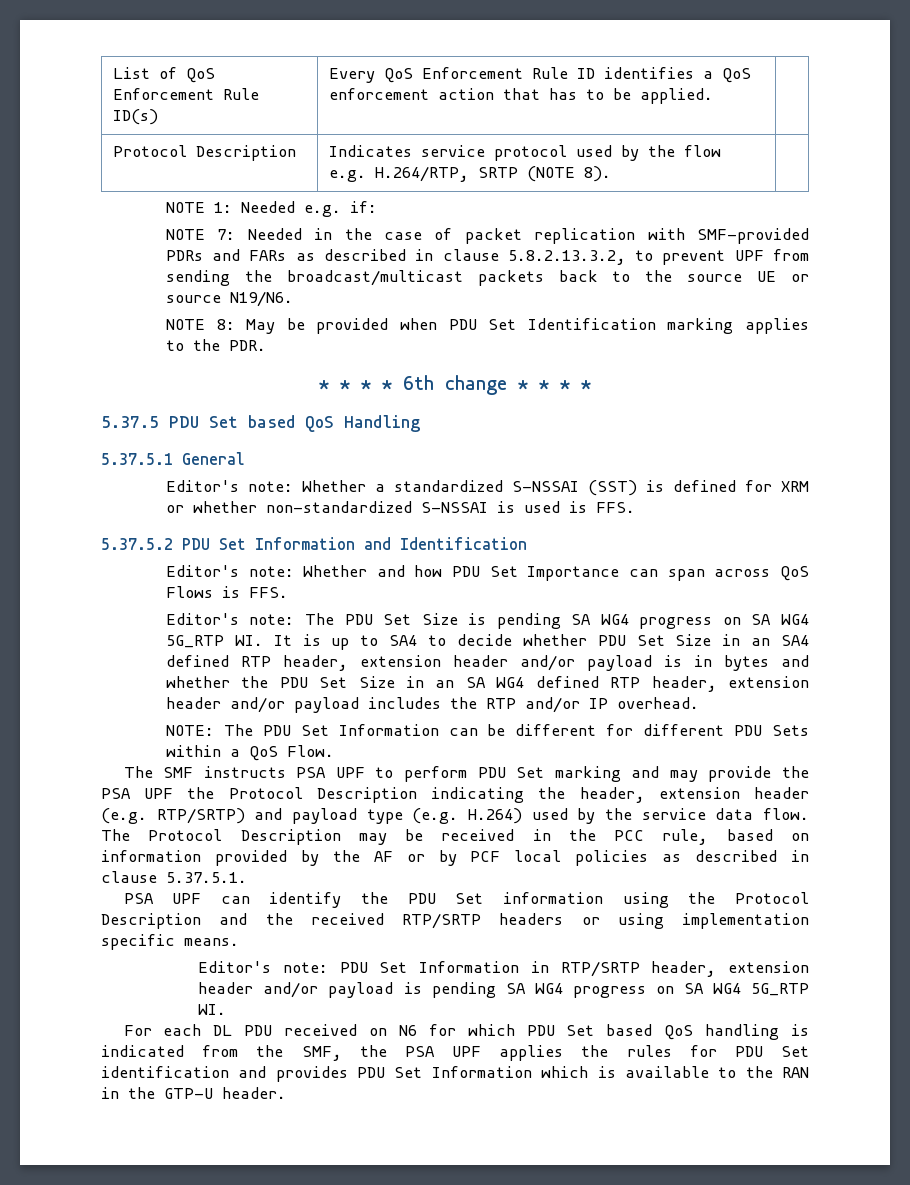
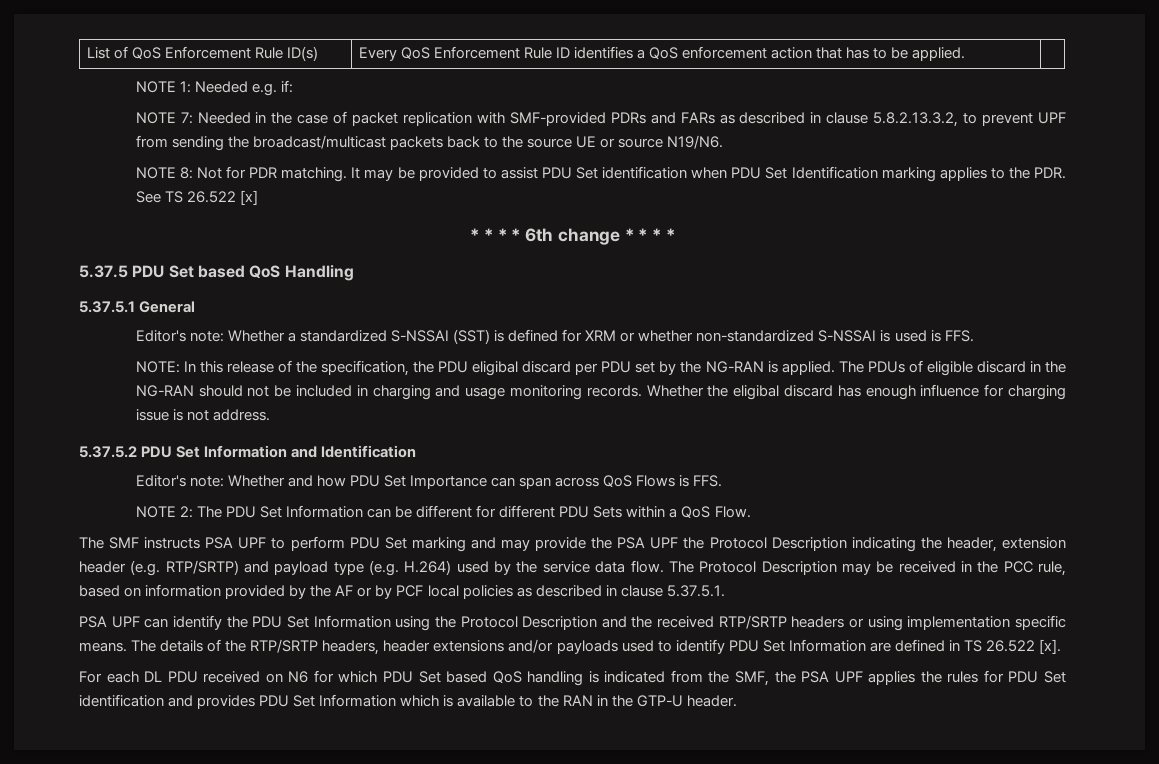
- Protocol Description | Indicates service protocol used by the flow e.g. H.264/RTP, SRTP (NOTE 8). |
- NOTE 8: May be provided when PDU Set Identification marking applies to the PDR.
+ NOTE 8: Not for PDR matching. It may be provided to assist PDU Set identification when PDU Set Identification marking applies to the PDR. See TS 26.522 [x]
+ NOTE: In this release of the specification, the PDU eligibal discard per PDU set by the NG-RAN is applied. The PDUs of eligible discard in the NG-RAN should not be included in charging and usage monitoring records. Whether the eligibal discard has enough influence for charging issue is not address.
- Editor's note: The PDU Set Size is pending SA WG4 progress on SA WG4 5G_RTP WI. It is up to SA4 to decide whether PDU Set Size in an SA4 defined RTP header, extension header and/or payload is in bytes and whether the PDU Set Size in an SA WG4 defined RTP header, extension header and/or payload includes the RTP and/or IP overhead.
- NOTE: The PDU Set Information can be different for different PDU Sets within a QoS Flow.
+ NOTE 2: The PDU Set Information can be different for different PDU Sets within a QoS Flow.
- PSA UPF can identify the PDU Set information using the Protocol Description and the received RTP/SRTP headers or using implementation specific means.
- Editor's note: PDU Set Information in RTP/SRTP header, extension header and/or payload is pending SA WG4 progress on SA WG4 5G_RTP WI.
+ PSA UPF can identify the PDU Set Information using the Protocol Description and the received RTP/SRTP headers or using implementation specific means. The details of the RTP/SRTP headers, header extensions and/or payloads used to identify PDU Set Information are defined in TS 26.522 [x].

